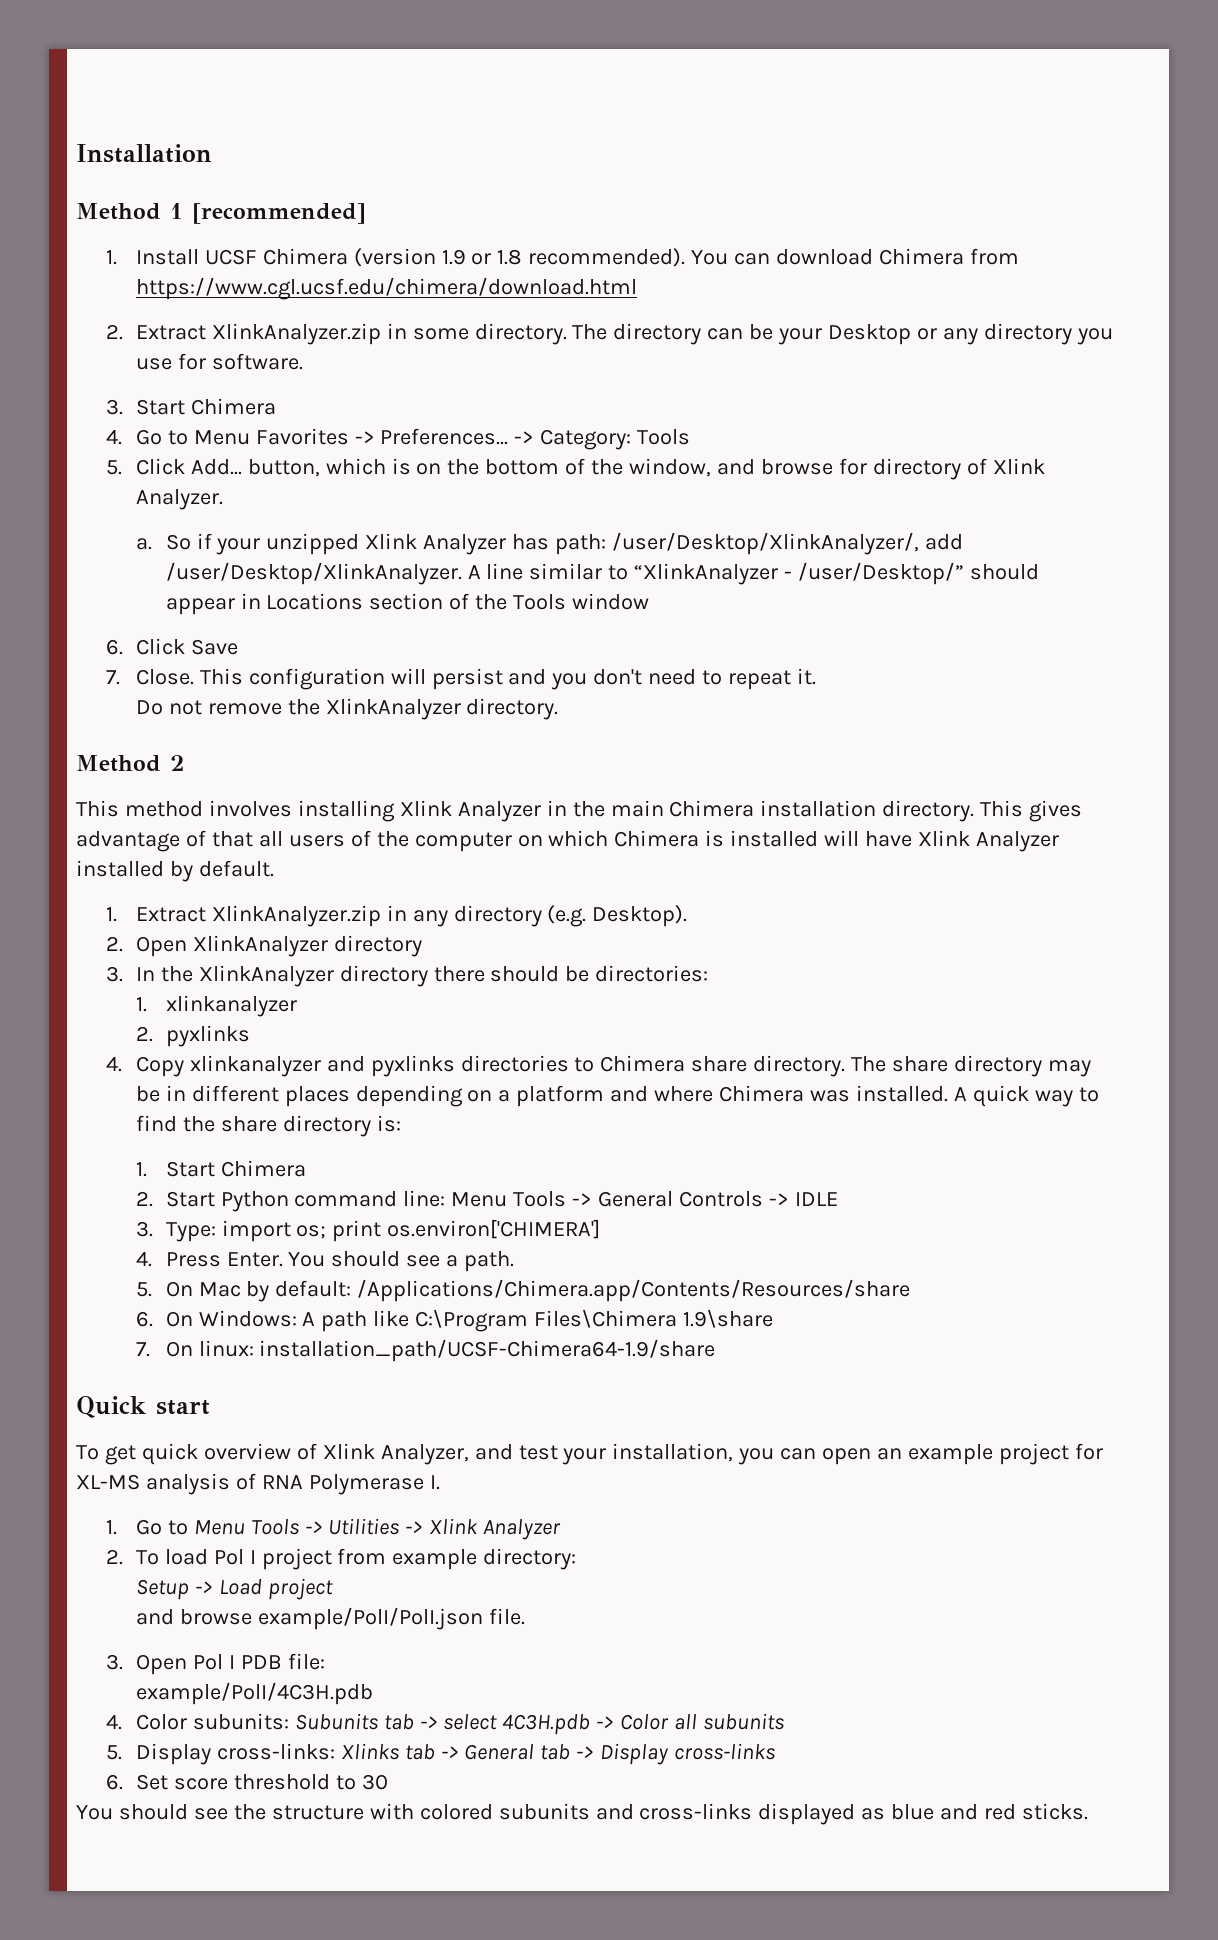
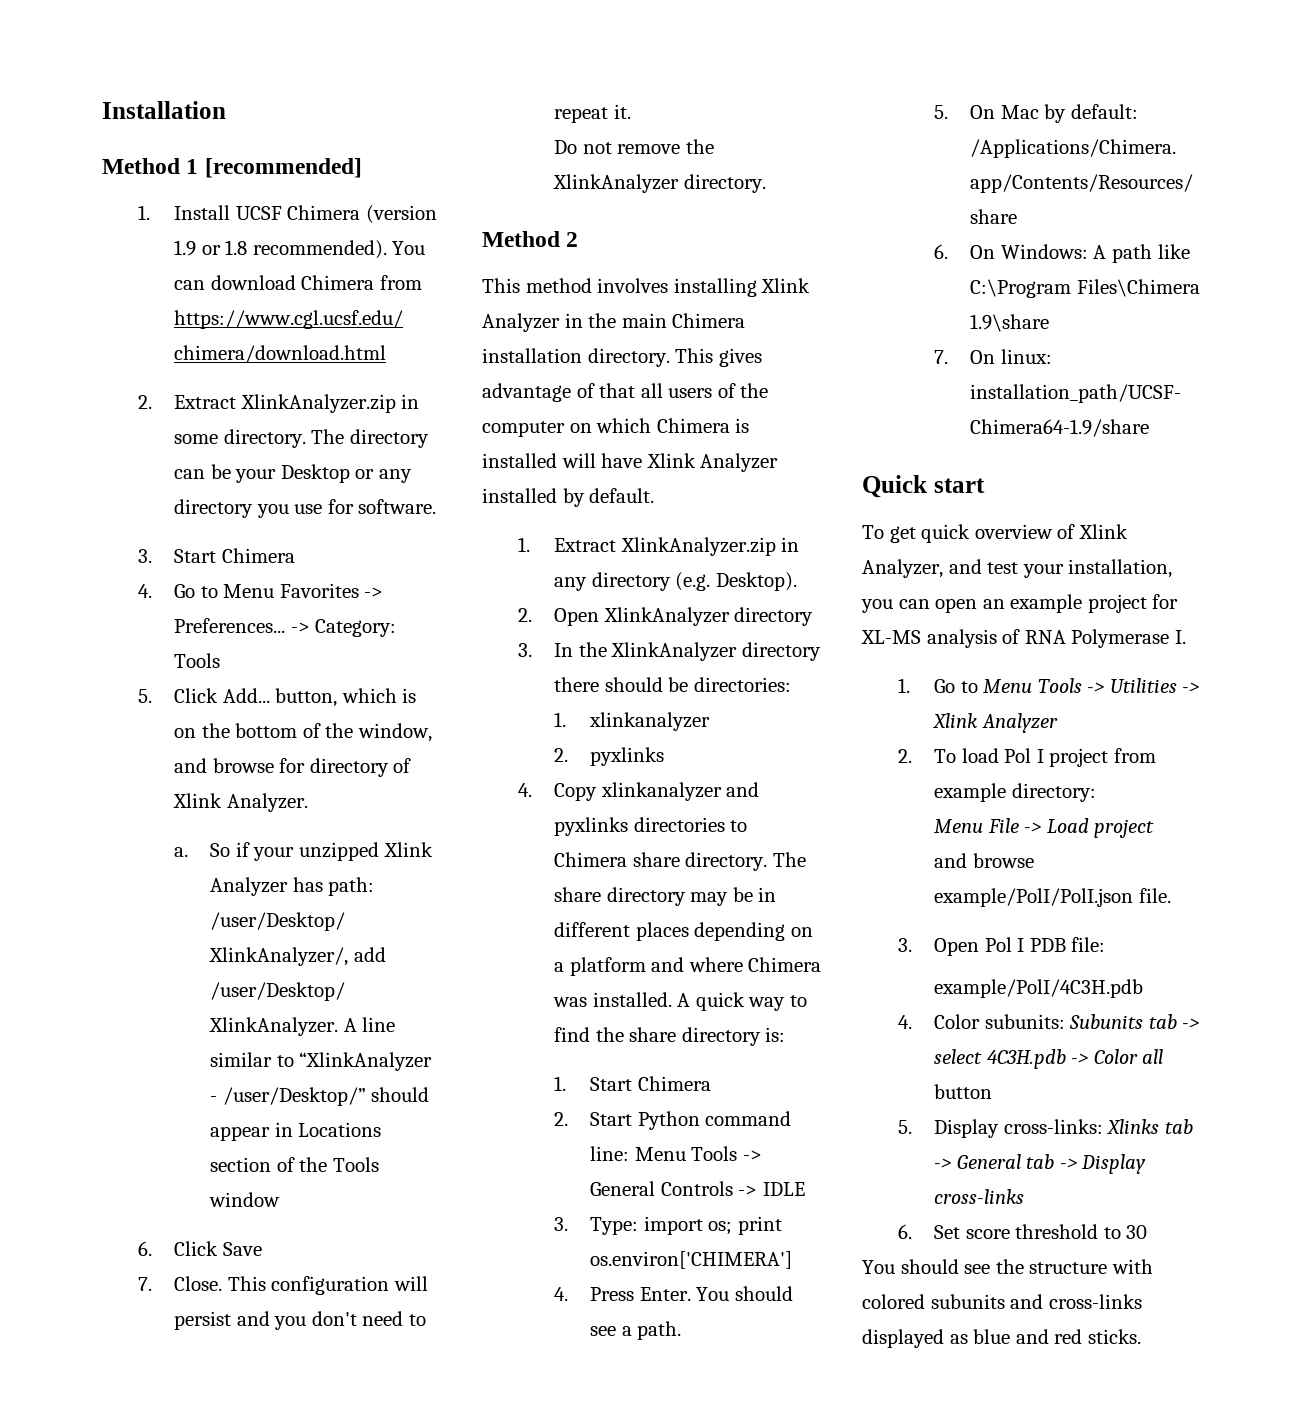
- Setup -> Load project
+ Menu File -> Load project
- 4. Color subunits: Subunits tab -> select 4C3H.pdb -> Color all subunits
+ 4. Color subunits: Subunits tab -> select 4C3H.pdb -> Color all button

